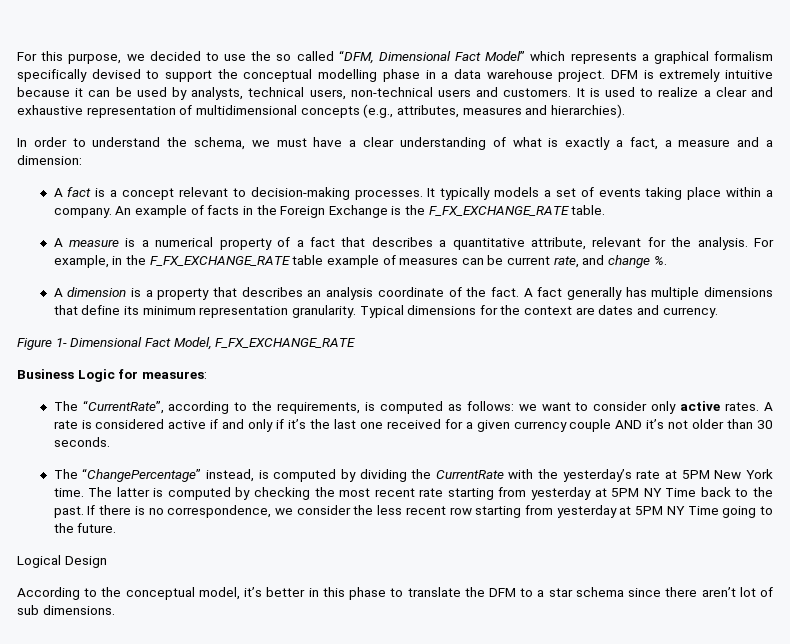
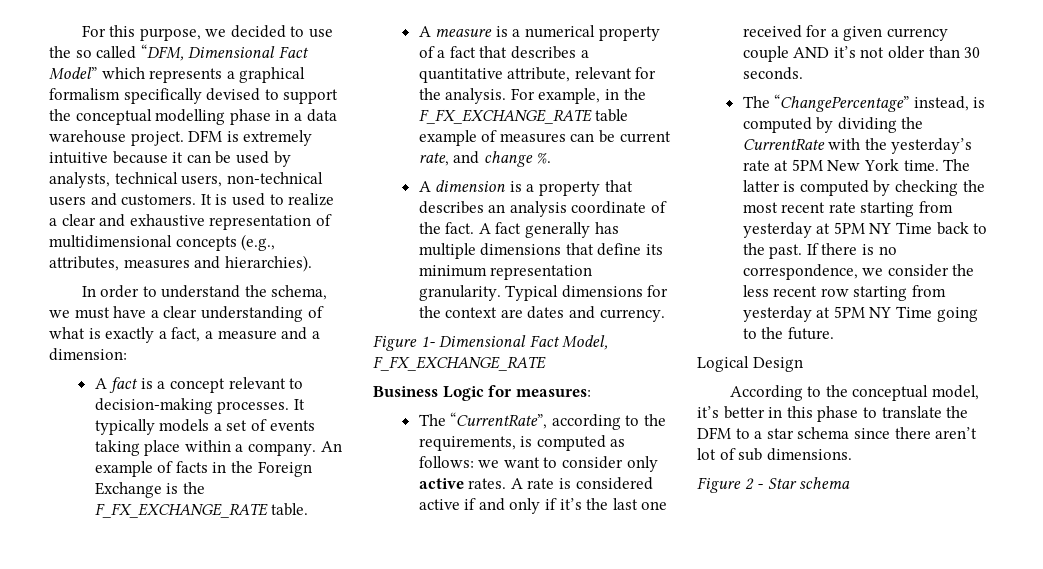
+ Figure 2 - Star schema

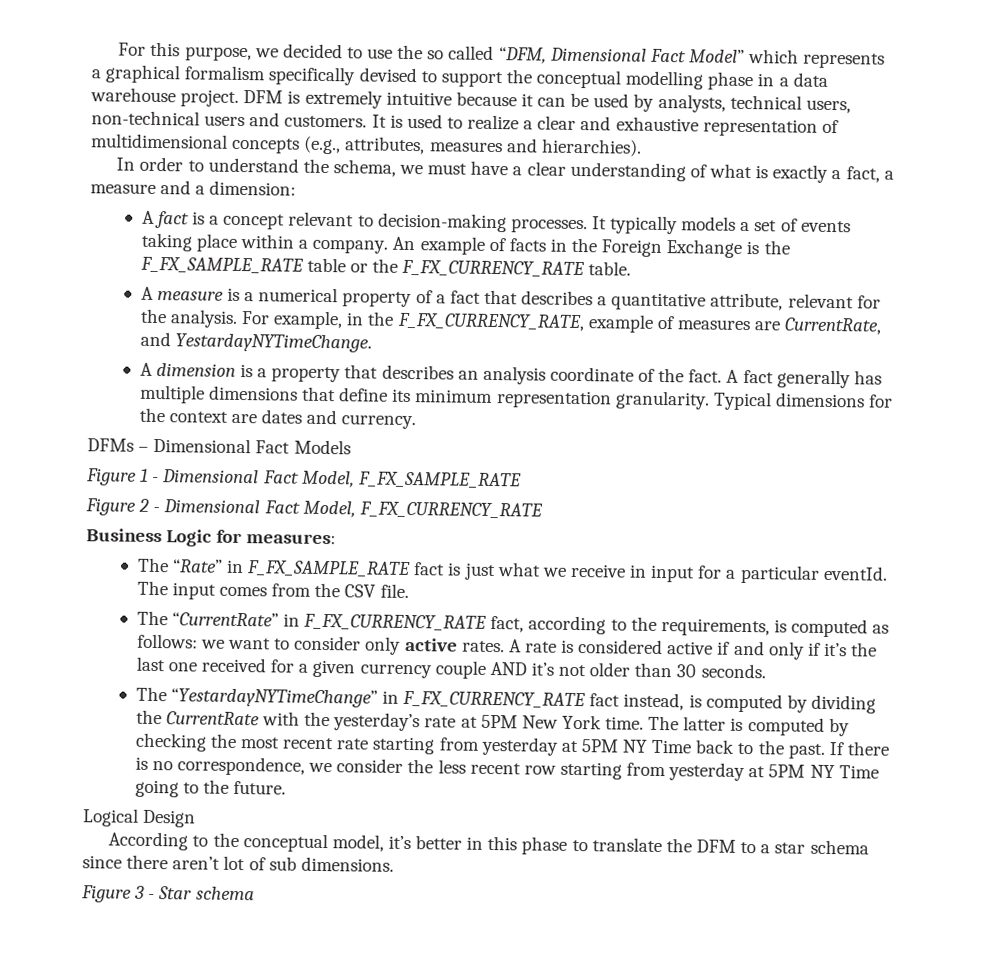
- An example of facts in the Foreign Exchange is the F_FX_EXCHANGE_RATE table.
+ An example of facts in the Foreign Exchange is the F_FX_SAMPLE_RATE table or the F_FX_CURRENCY_RATE table.
- For example, in the F_FX_EXCHANGE_RATE table example of measures can be current rate, and change %.
+ For example, in the F_FX_CURRENCY_RATE, example of measures are CurrentRate, and YestardayNYTimeChange.
- Figure 1- Dimensional Fact Model, F_FX_EXCHANGE_RATE
+ DFMs – Dimensional Fact Models
+ Figure 1 - Dimensional Fact Model, F_FX_SAMPLE_RATE
+ Figure 2 - Dimensional Fact Model, F_FX_CURRENCY_RATE
- The “CurrentRate”, according to the requirements, is computed as follows: we want to consider only active rates.
+ The “Rate” in F_FX_SAMPLE_RATE fact is just what we receive in input for a particular eventId. The input comes from the CSV file.
+ The “CurrentRate” in F_FX_CURRENCY_RATE fact, according to the requirements, is computed as follows: we want to consider only active rates.
- The “ChangePercentage” instead, is computed by dividing the CurrentRate with the yesterday’s rate at 5PM New York time.
+ The “YestardayNYTimeChange” in F_FX_CURRENCY_RATE fact instead, is computed by dividing the CurrentRate with the yesterday’s rate at 5PM New York time.
- Figure 2 - Star schema
+ Figure 3 - Star schema

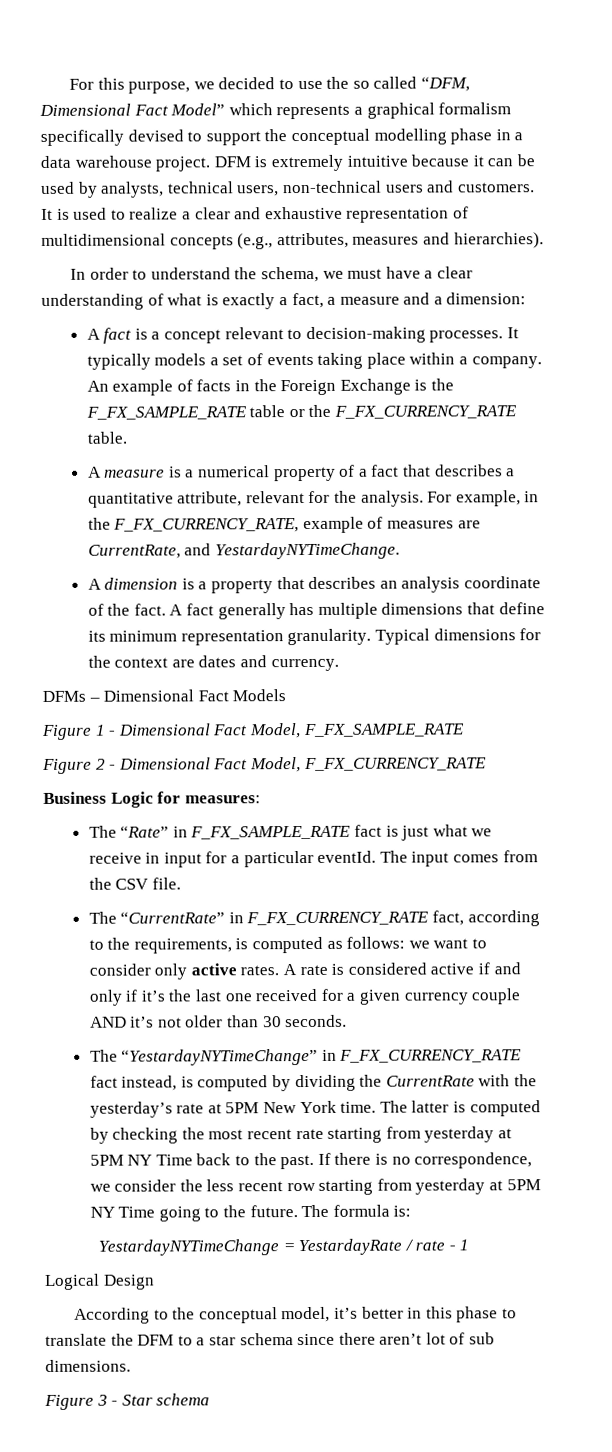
+ The formula is:
+ YestardayNYTimeChange = YestardayRate / rate - 1

